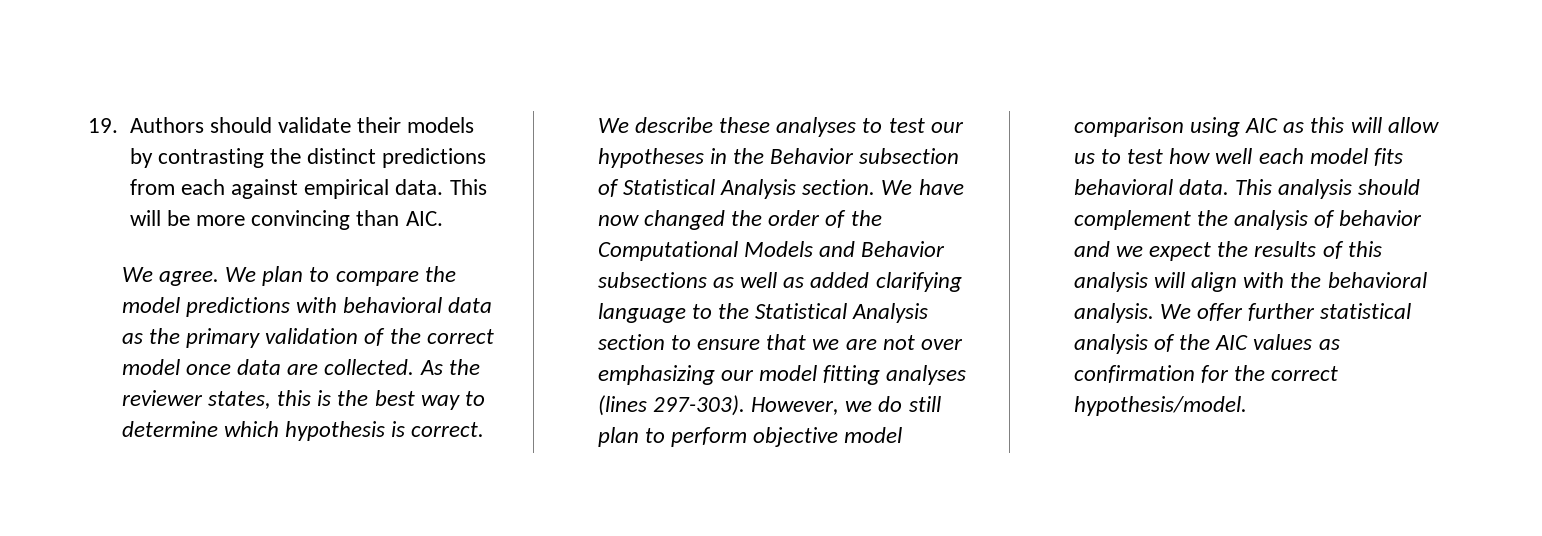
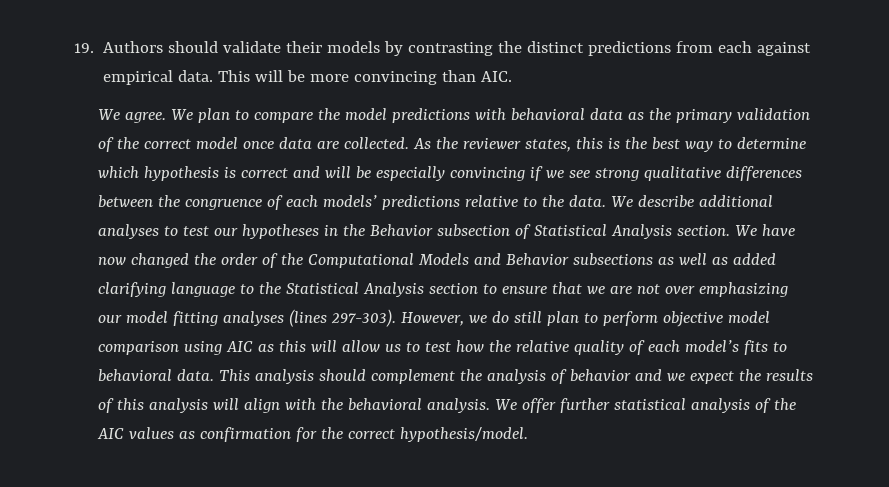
- As the reviewer states, this is the best way to determine which hypothesis is correct.
+ As the reviewer states, this is the best way to determine which hypothesis is correct and will be especially convincing if we see strong qualitative differences between the congruence of each models’ predictions relative to the data.
- We describe these analyses to test our hypotheses in the Behavior subsection of Statistical Analysis section.
+ We describe additional analyses to test our hypotheses in the Behavior subsection of Statistical Analysis section.
- However, we do still plan to perform objective model comparison using AIC as this will allow us to test how well each model fits behavioral data.
+ However, we do still plan to perform objective model comparison using AIC as this will allow us to test how the relative quality of each model’s fits to behavioral data.

